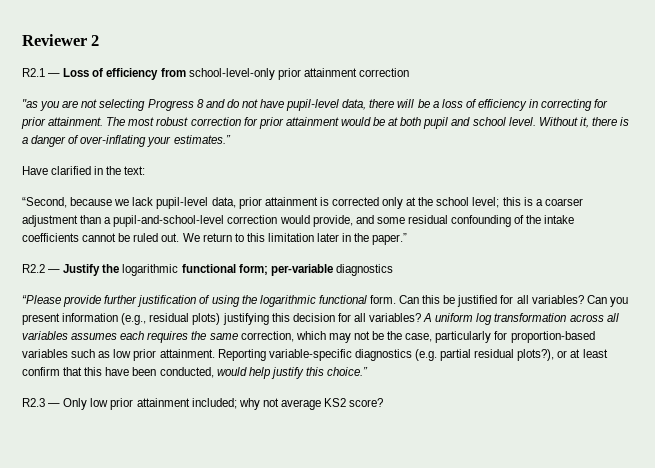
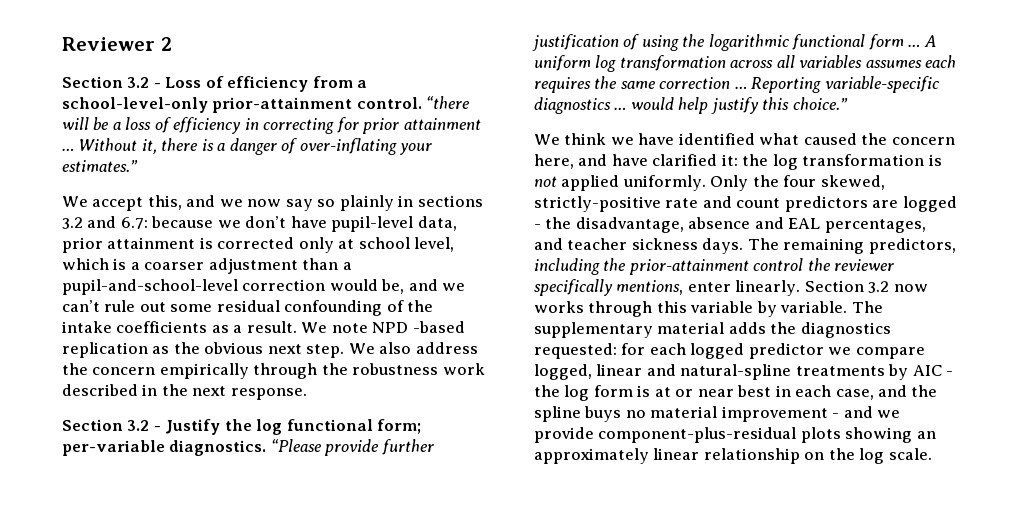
- R2.1 — Loss of efficiency from school-level-only prior attainment correction
- "as you are not selecting Progress 8 and do not have pupil-level data, there will be a loss of efficiency in correcting for prior attainment. The most robust correction for prior attainment would be at both pupil and school level.
+ Section 3.2 - Loss of efficiency from a school-level-only prior-attainment control. “there will be a loss of efficiency in correcting for prior attainment …
- Have clarified in the text:
- “Second, because we lack pupil-level data, prior attainment is corrected only at the school level; this is a coarser adjustment than a pupil-and-school-level correction would provide, and some residual confounding of the intake coefficients cannot be ruled out. We return to this limitation later in the paper.”
- R2.2 — Justify the logarithmic functional form; per-variable diagnostics
- “Please provide further justification of using the logarithmic functional form. Can this be justified for all variables? Can you present information (e.g., residual plots) justifying this decision for all variables?
+ We accept this, and we now say so plainly in sections 3.2 and 6.7: because we don’t have pupil-level data, prior attainment is corrected only at school level, which is a coarser adjustment than a pupil-and-school-level correction would be, and we can’t rule out some residual confounding of the intake coefficients as a result. We note NPD -based replication as the obvious next step. We also address the concern empirically through the robustness work described in the next response.
+ Section 3.2 - Justify the log functional form; per-variable diagnostics. “Please provide further justification of using the logarithmic functional form …
- A uniform log transformation across all variables assumes each requires the same correction, which may not be the case, particularly for proportion-based variables such as low prior attainment. Reporting variable-specific diagnostics (e.g. partial residual plots?), or at least confirm that this have been conducted, would help justify this choice.”
+ A uniform log transformation across all variables assumes each requires the same correction … Reporting variable-specific diagnostics … would help justify this choice.”
- R2.3 — Only low prior attainment included; why not average KS2 score?
+ We think we have identified what caused the concern here, and have clarified it: the log transformation is not applied uniformly. Only the four skewed, strictly-positive rate and count predictors are logged - the disadvantage, absence and EAL percentages, and teacher sickness days. The remaining predictors, including the prior-attainment control the reviewer specifically mentions, enter linearly. Section 3.2 now works through this variable by variable. The supplementary material adds the diagnostics requested: for each logged predictor we compare logged, linear and natural-spline treatments by AIC - the log form is at or near best in each case, and the spline buys no material improvement - and we provide component-plus-residual plots showing an approximately linear relationship on the log scale.

